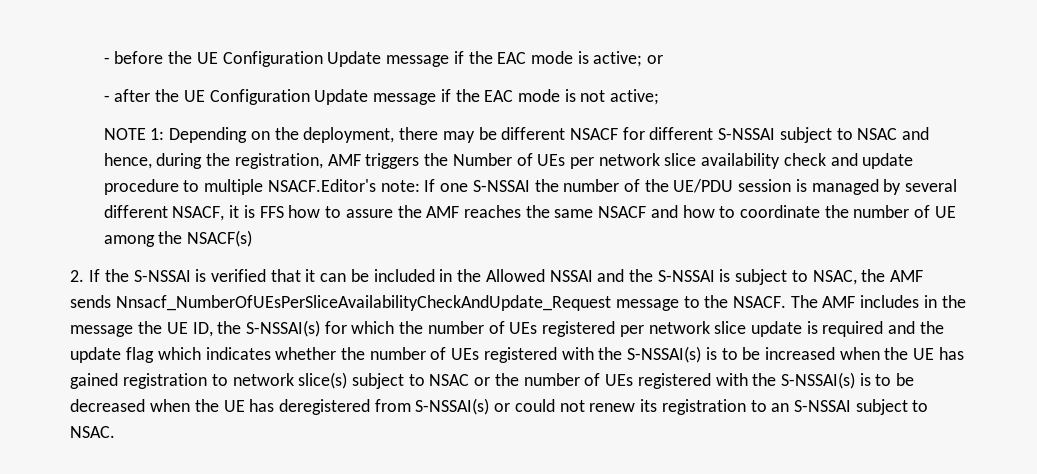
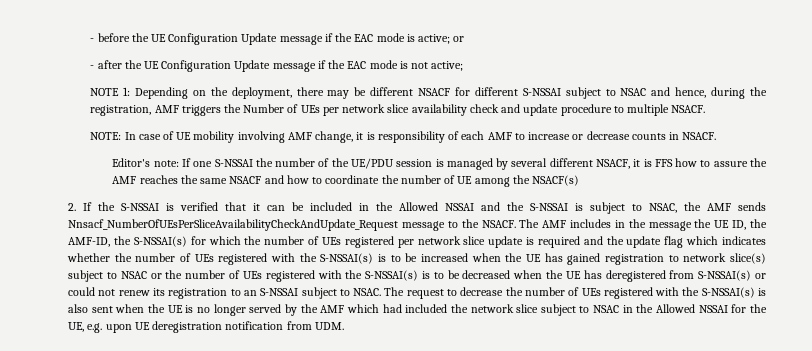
- Depending on the deployment, there may be different NSACF for different S-NSSAI subject to NSAC and hence, during the registration, AMF triggers the Number of UEs per network slice availability check and update procedure to multiple NSACF.Editor's note:
+ Depending on the deployment, there may be different NSACF for different S-NSSAI subject to NSAC and hence, during the registration, AMF triggers the Number of UEs per network slice availability check and update procedure to multiple NSACF.
+ NOTE: In case of UE mobility involving AMF change, it is responsibility of each AMF to increase or decrease counts in NSACF.
+ Editor's note:
- The AMF includes in the message the UE ID, the S-NSSAI(s) for which the number of UEs registered per network slice update is required and the update flag which indicates whether the number of UEs registered with the S-NSSAI(s) is to be increased when the UE has gained registration to network slice(s) subject to NSAC or the number of UEs registered with the S-NSSAI(s) is to be decreased when the UE has deregistered from S-NSSAI(s) or could not renew its registration to an S-NSSAI subject to NSAC.
+ The AMF includes in the message the UE ID, the AMF-ID, the S-NSSAI(s) for which the number of UEs registered per network slice update is required and the update flag which indicates whether the number of UEs registered with the S-NSSAI(s) is to be increased when the UE has gained registration to network slice(s) subject to NSAC or the number of UEs registered with the S-NSSAI(s) is to be decreased when the UE has deregistered from S-NSSAI(s) or could not renew its registration to an S-NSSAI subject to NSAC.
+ The request to decrease the number of UEs registered with the S-NSSAI(s) is also sent when the UE is no longer served by the AMF which had included the network slice subject to NSAC in the Allowed NSSAI for the UE, e.g. upon UE deregistration notification from UDM.

